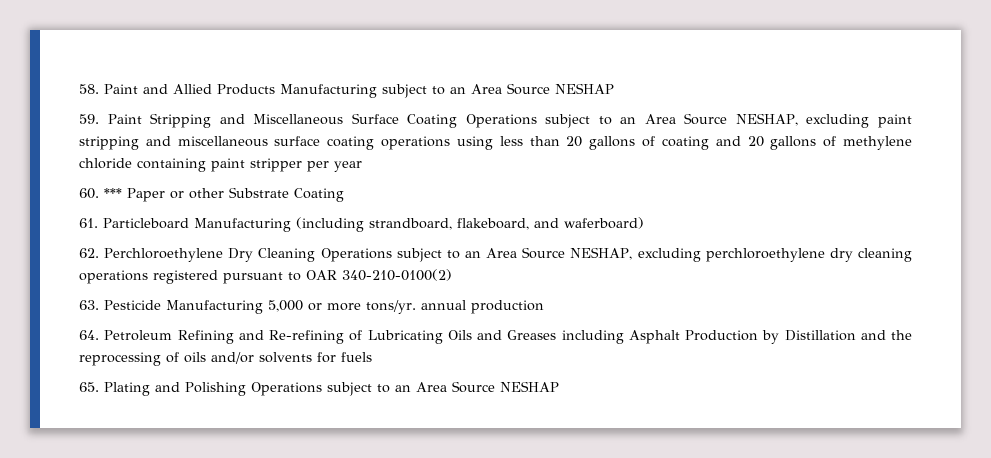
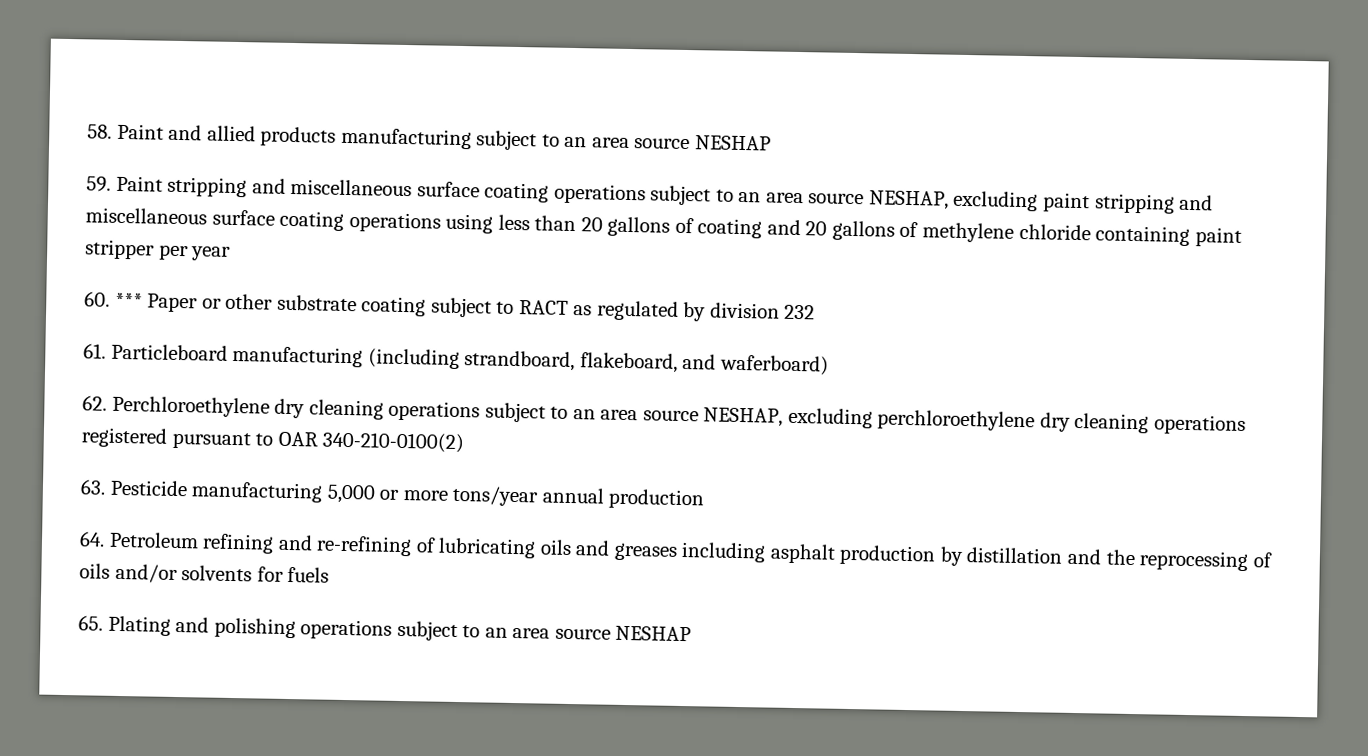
- 58. Paint and Allied Products Manufacturing subject to an Area Source NESHAP
+ 58. Paint and allied products manufacturing subject to an area source NESHAP
- 59. Paint Stripping and Miscellaneous Surface Coating Operations subject to an Area Source NESHAP, excluding paint stripping and miscellaneous surface coating operations using less than 20 gallons of coating and 20 gallons of methylene chloride containing paint stripper per year
+ 59. Paint stripping and miscellaneous surface coating operations subject to an area source NESHAP, excluding paint stripping and miscellaneous surface coating operations using less than 20 gallons of coating and 20 gallons of methylene chloride containing paint stripper per year
- 60. *** Paper or other Substrate Coating
+ 60. *** Paper or other substrate coating subject to RACT as regulated by division 232
- 61. Particleboard Manufacturing (including strandboard, flakeboard, and waferboard)
+ 61. Particleboard manufacturing (including strandboard, flakeboard, and waferboard)
- 62. Perchloroethylene Dry Cleaning Operations subject to an Area Source NESHAP, excluding perchloroethylene dry cleaning operations registered pursuant to OAR 340-210-0100(2)
+ 62. Perchloroethylene dry cleaning operations subject to an area source NESHAP, excluding perchloroethylene dry cleaning operations registered pursuant to OAR 340-210-0100(2)
- 63. Pesticide Manufacturing 5,000 or more tons/yr. annual production
+ 63. Pesticide manufacturing 5,000 or more tons/year annual production
- 64. Petroleum Refining and Re-refining of Lubricating Oils and Greases including Asphalt Production by Distillation and the reprocessing of oils and/or solvents for fuels
+ 64. Petroleum refining and re-refining of lubricating oils and greases including asphalt production by distillation and the reprocessing of oils and/or solvents for fuels
- 65. Plating and Polishing Operations subject to an Area Source NESHAP
+ 65. Plating and polishing operations subject to an area source NESHAP

